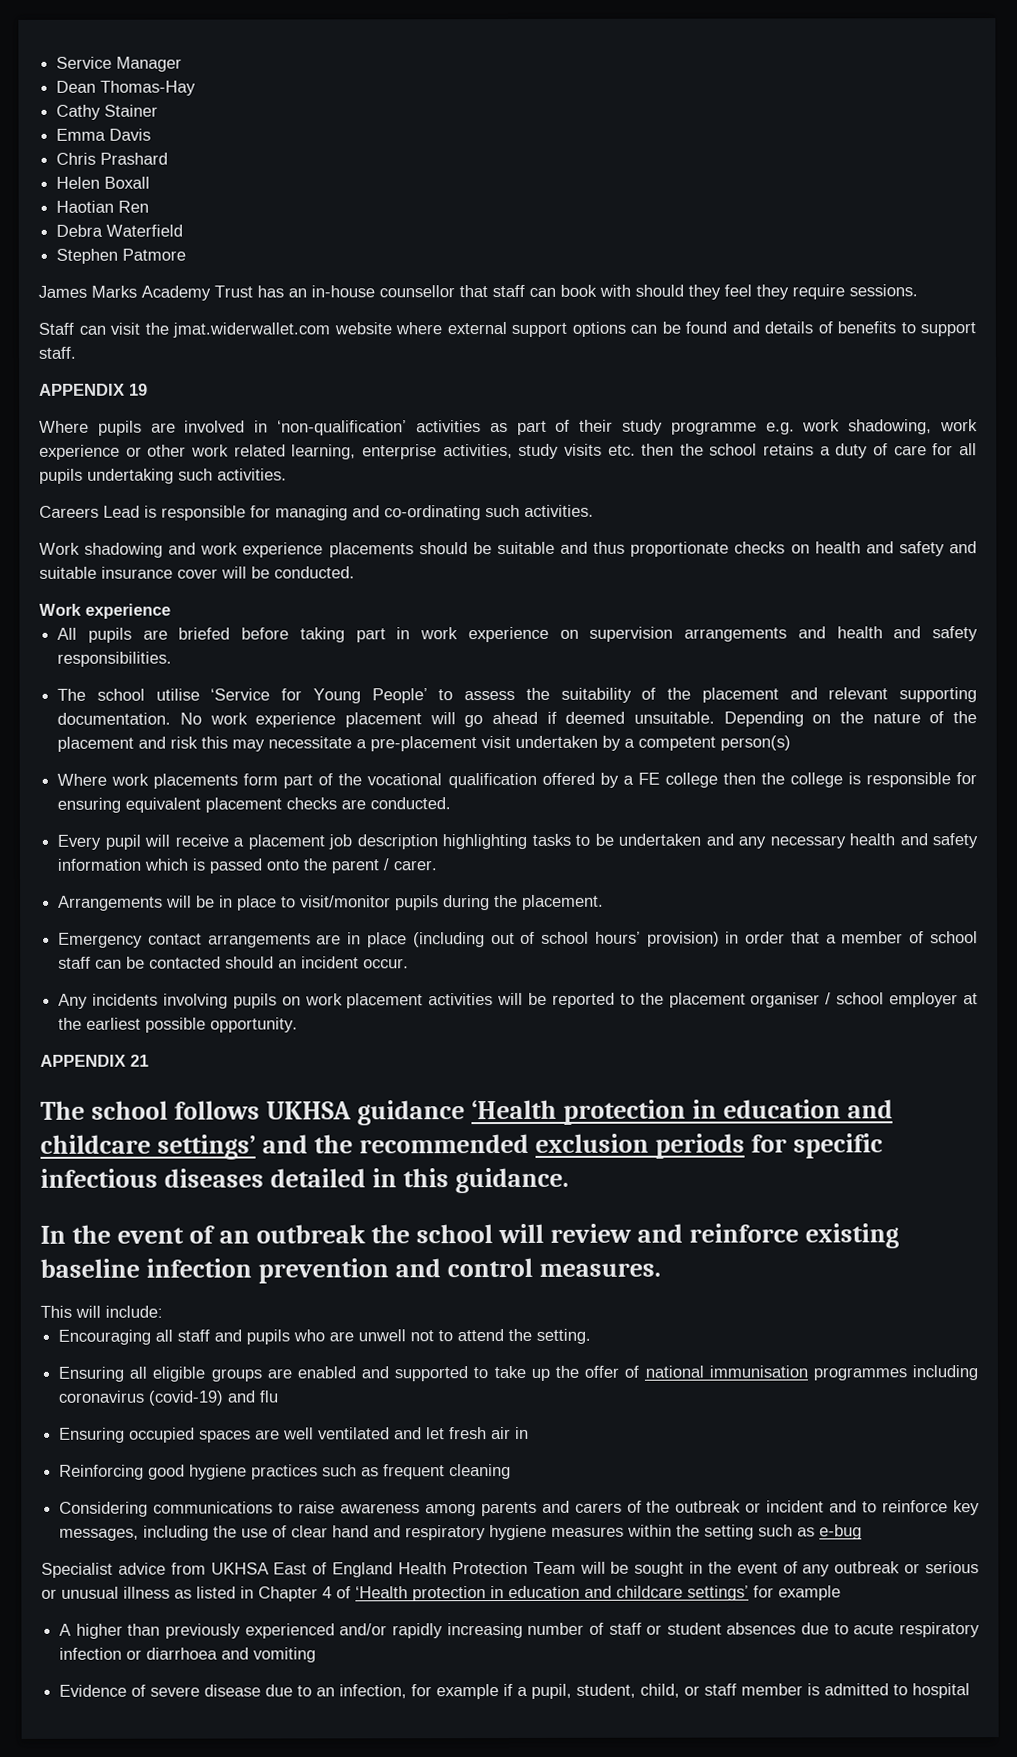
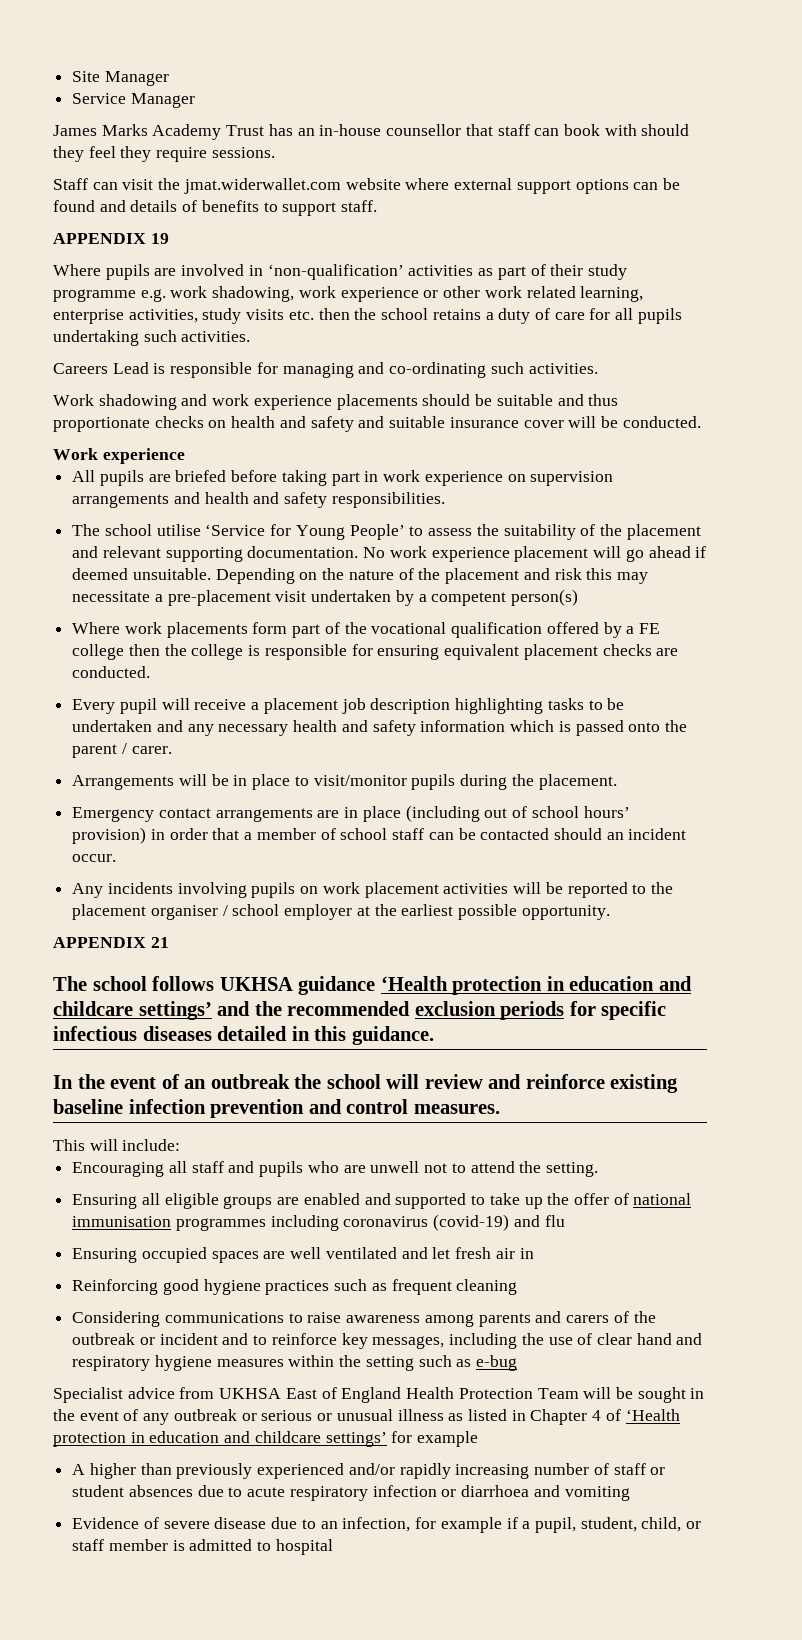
+ Site Manager
- Dean Thomas-Hay
- Cathy Stainer
- Emma Davis
- Chris Prashard
- Helen Boxall
- Haotian Ren
- Debra Waterfield
- Stephen Patmore

